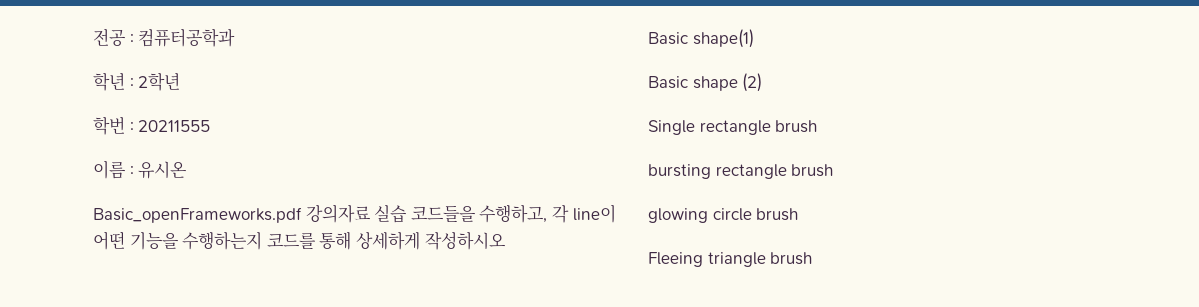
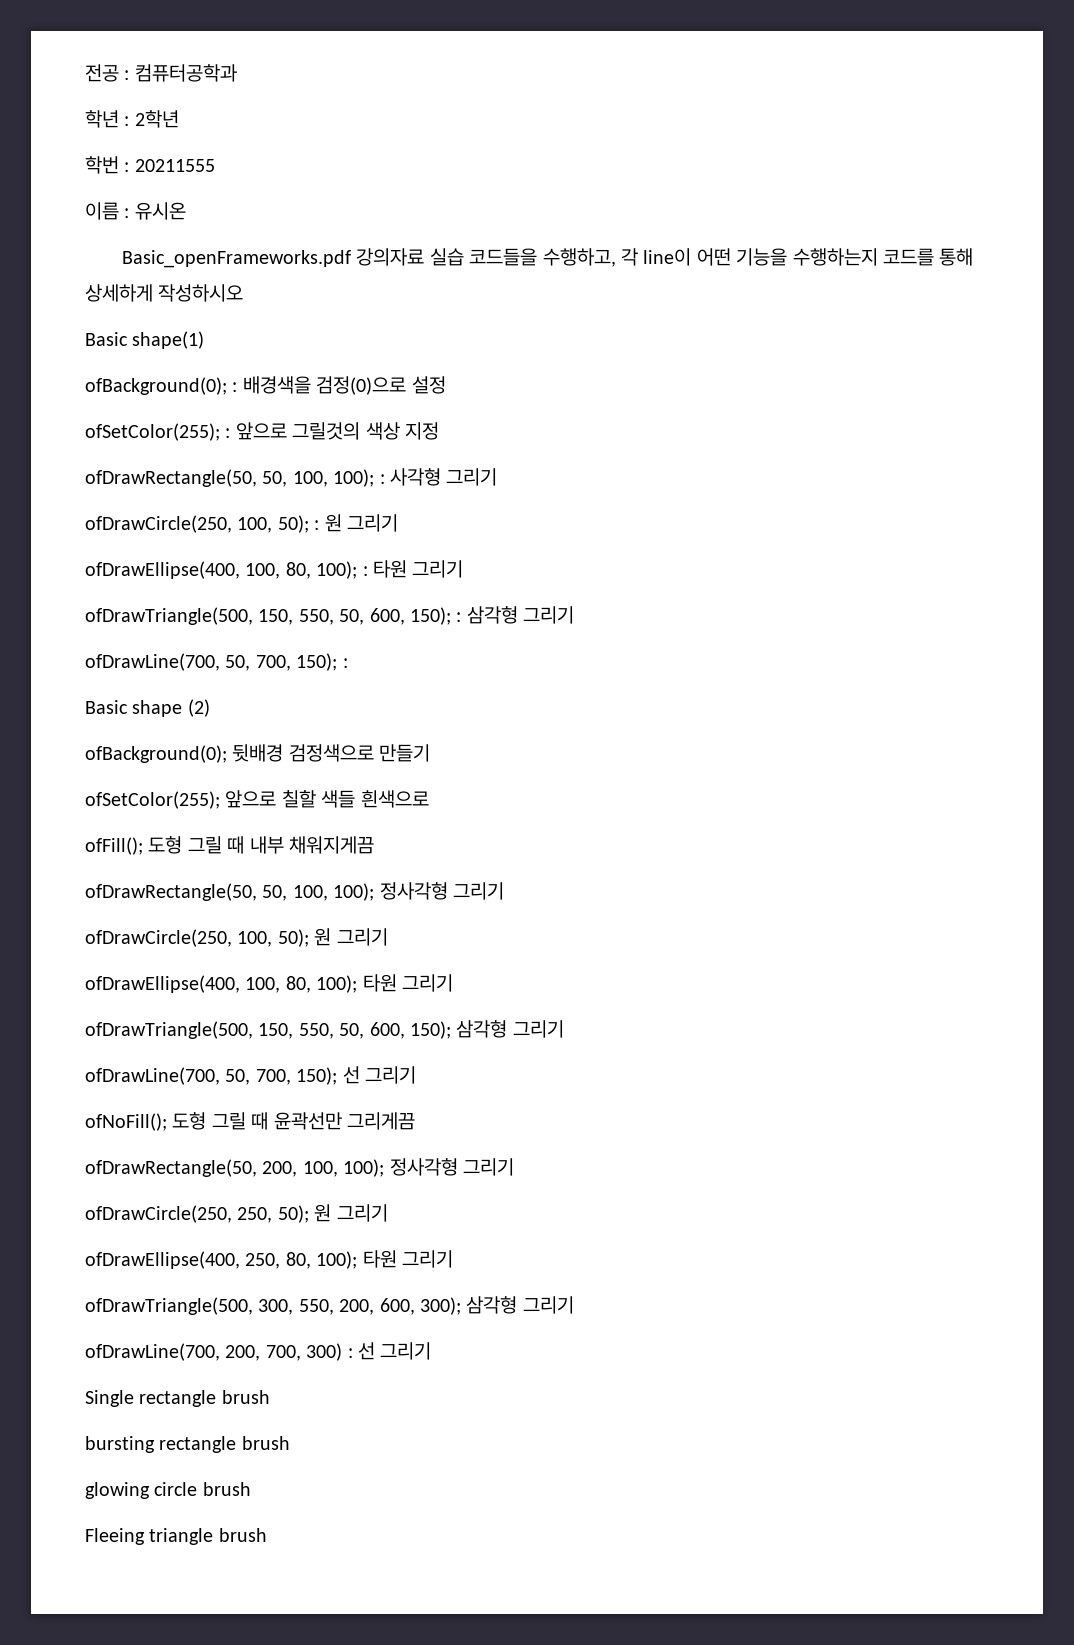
+ ofBackground(0); : 배경색을 검정(0)으로 설정
+ ofSetColor(255); : 앞으로 그릴것의 색상 지정
+ ofDrawRectangle(50, 50, 100, 100); : 사각형 그리기
+ ofDrawCircle(250, 100, 50); : 원 그리기
+ ofDrawEllipse(400, 100, 80, 100); : 타원 그리기
+ ofDrawTriangle(500, 150, 550, 50, 600, 150); : 삼각형 그리기
+ ofDrawLine(700, 50, 700, 150); :
  Basic shape (2)
+ ofBackground(0); 뒷배경 검정색으로 만들기
+ ofSetColor(255); 앞으로 칠할 색들 흰색으로
+ ofFill(); 도형 그릴 때 내부 채워지게끔
+ ofDrawRectangle(50, 50, 100, 100); 정사각형 그리기
+ ofDrawCircle(250, 100, 50); 원 그리기
+ ofDrawEllipse(400, 100, 80, 100); 타원 그리기
+ ofDrawTriangle(500, 150, 550, 50, 600, 150); 삼각형 그리기
+ ofDrawLine(700, 50, 700, 150); 선 그리기
+ ofNoFill(); 도형 그릴 때 윤곽선만 그리게끔
+ ofDrawRectangle(50, 200, 100, 100); 정사각형 그리기
+ ofDrawCircle(250, 250, 50); 원 그리기
+ ofDrawEllipse(400, 250, 80, 100); 타원 그리기
+ ofDrawTriangle(500, 300, 550, 200, 600, 300); 삼각형 그리기
+ ofDrawLine(700, 200, 700, 300) : 선 그리기

